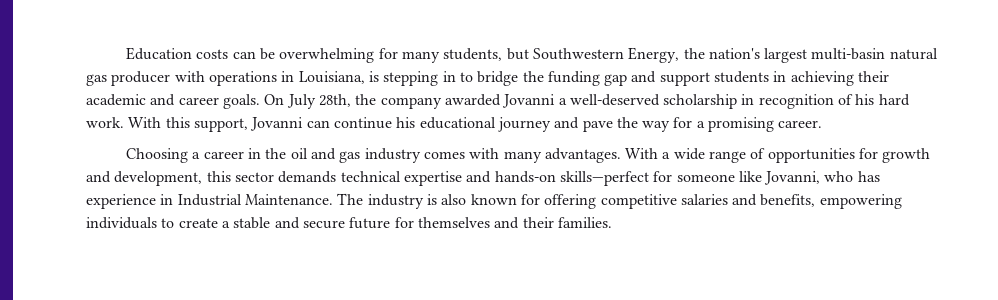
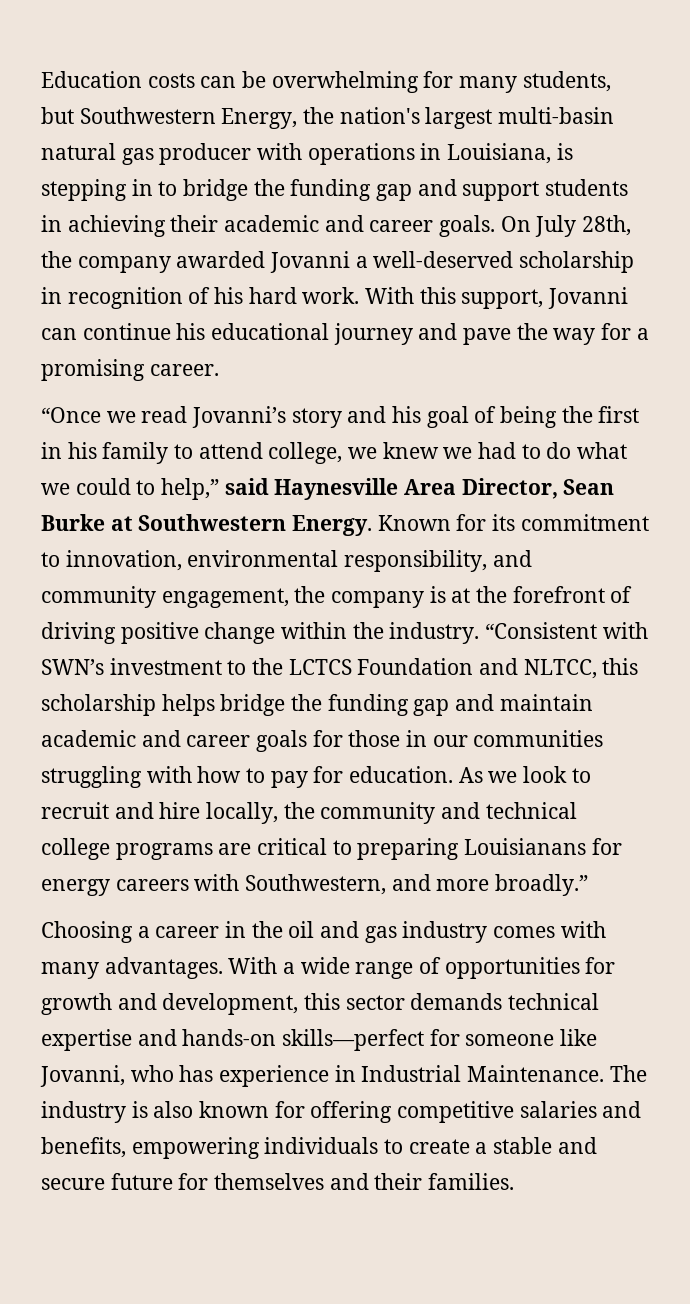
+ “Once we read Jovanni’s story and his goal of being the first in his family to attend college, we knew we had to do what we could to help,” said Haynesville Area Director, Sean Burke at Southwestern Energy. Known for its commitment to innovation, environmental responsibility, and community engagement, the company is at the forefront of driving positive change within the industry. “Consistent with SWN’s investment to the LCTCS Foundation and NLTCC, this scholarship helps bridge the funding gap and maintain academic and career goals for those in our communities struggling with how to pay for education. As we look to recruit and hire locally, the community and technical college programs are critical to preparing Louisianans for energy careers with Southwestern, and more broadly.”

